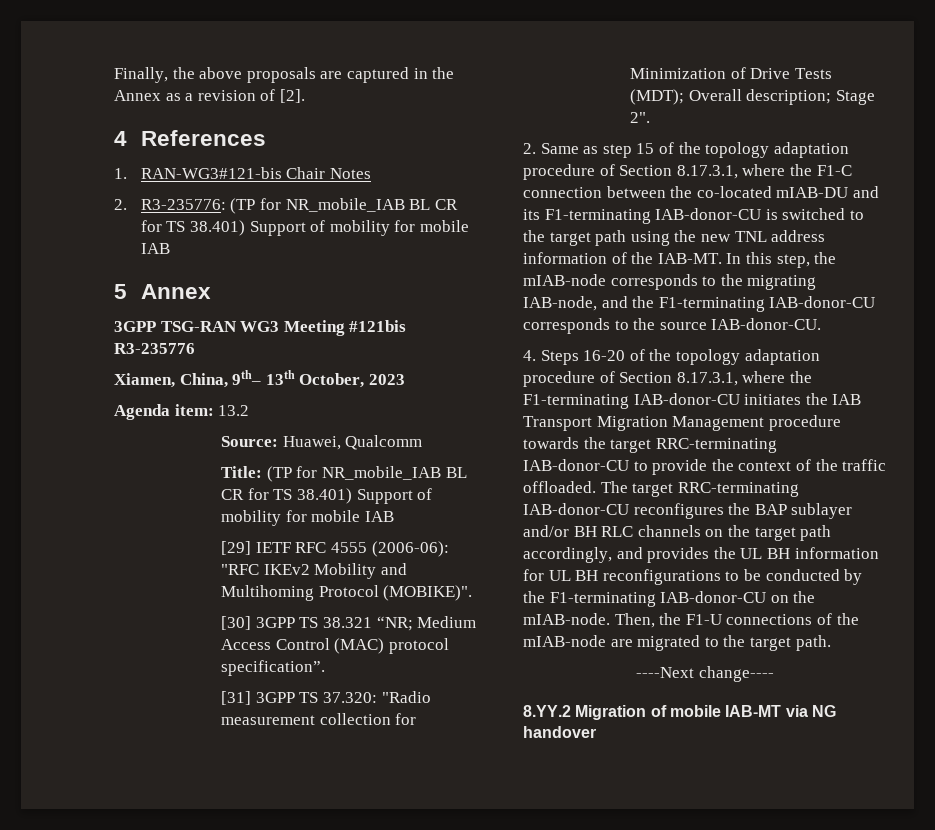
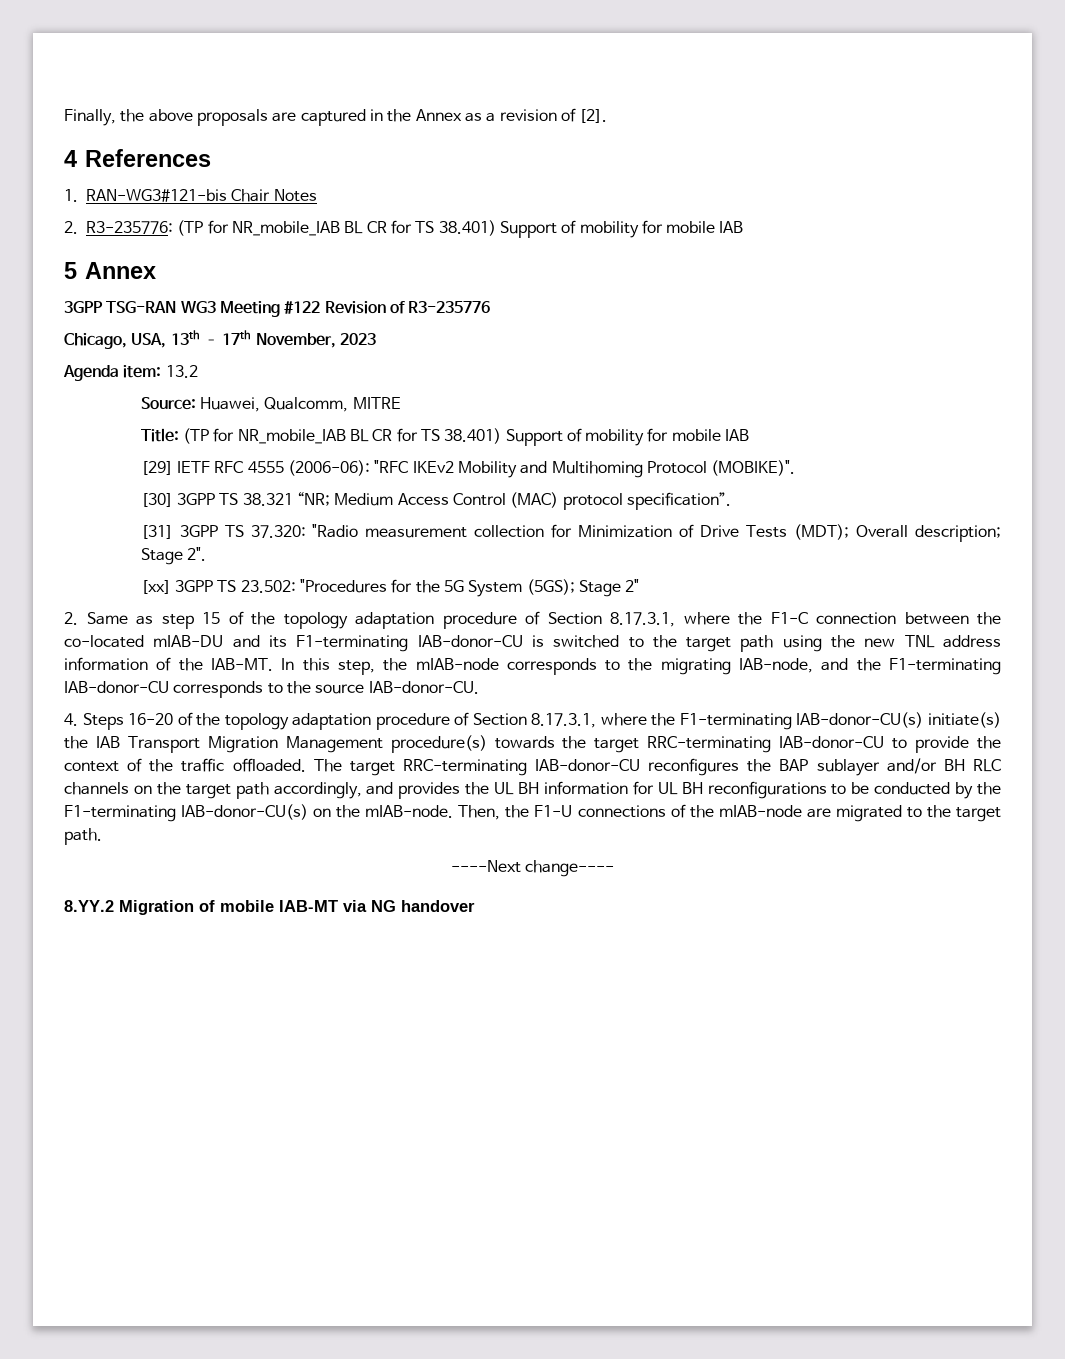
- 3GPP TSG-RAN WG3 Meeting #121bis R3-235776
- Xiamen, China, 9th– 13th October, 2023
+ 3GPP TSG-RAN WG3 Meeting #122 Revision of R3-235776
+ Chicago, USA, 13th – 17th November, 2023
- Source: Huawei, Qualcomm
+ Source: Huawei, Qualcomm, MITRE
+ [xx] 3GPP TS 23.502: "Procedures for the 5G System (5GS); Stage 2"
- 4. Steps 16-20 of the topology adaptation procedure of Section 8.17.3.1, where the F1-terminating IAB-donor-CU initiates the IAB Transport Migration Management procedure towards the target RRC-terminating IAB-donor-CU to provide the context of the traffic offloaded.
+ 4. Steps 16-20 of the topology adaptation procedure of Section 8.17.3.1, where the F1-terminating IAB-donor-CU(s) initiate(s) the IAB Transport Migration Management procedure(s) towards the target RRC-terminating IAB-donor-CU to provide the context of the traffic offloaded.
- The target RRC-terminating IAB-donor-CU reconfigures the BAP sublayer and/or BH RLC channels on the target path accordingly, and provides the UL BH information for UL BH reconfigurations to be conducted by the F1-terminating IAB-donor-CU on the mIAB-node.
+ The target RRC-terminating IAB-donor-CU reconfigures the BAP sublayer and/or BH RLC channels on the target path accordingly, and provides the UL BH information for UL BH reconfigurations to be conducted by the F1-terminating IAB-donor-CU(s) on the mIAB-node.

